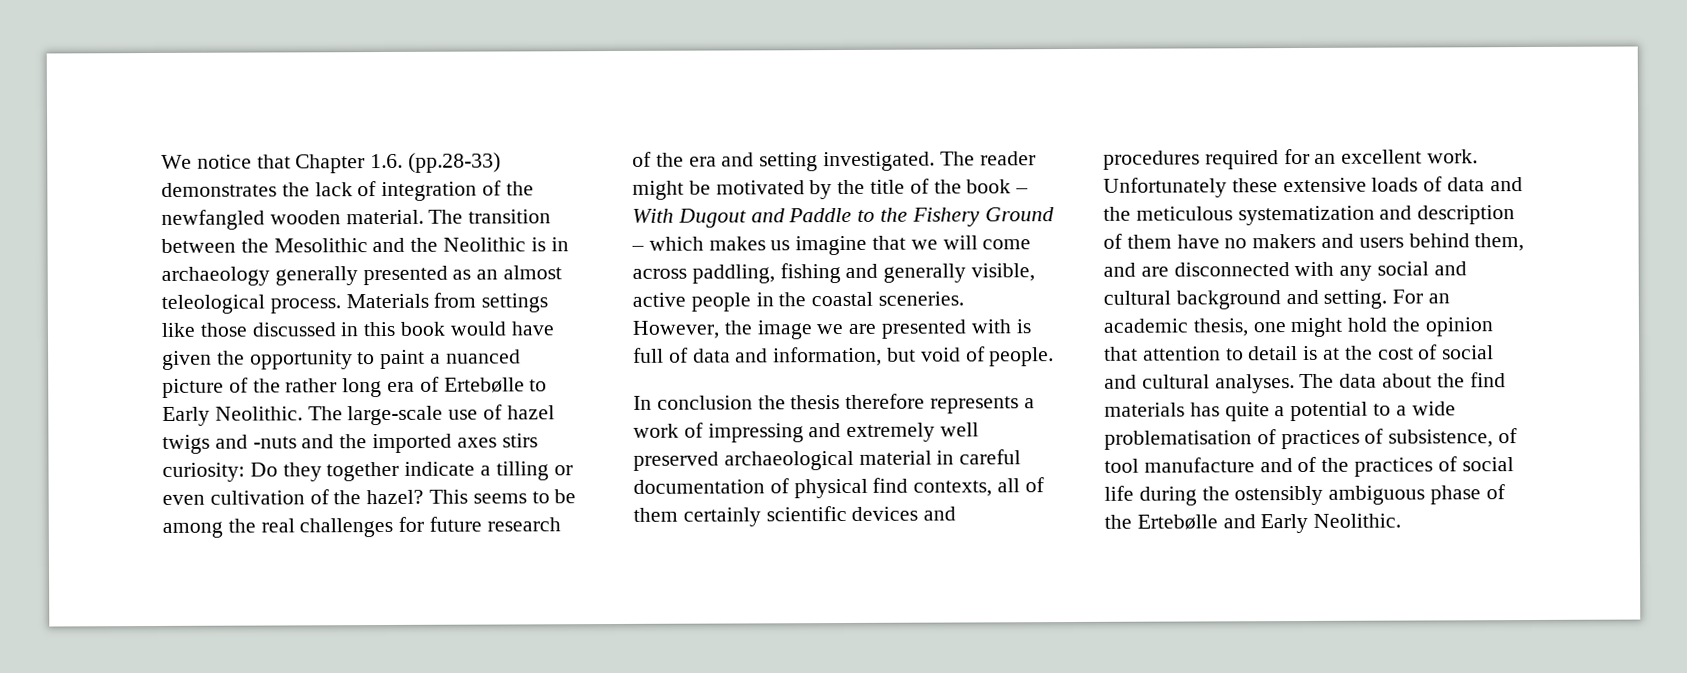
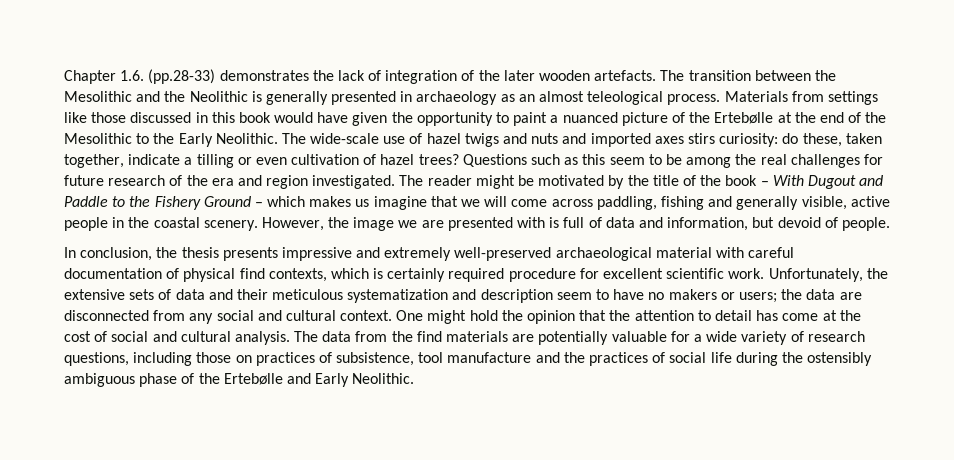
- We notice that Chapter 1.6. (pp.28-33) demonstrates the lack of integration of the newfangled wooden material.
+ Chapter 1.6. (pp.28-33) demonstrates the lack of integration of the later wooden artefacts.
- The transition between the Mesolithic and the Neolithic is in archaeology generally presented as an almost teleological process.
+ The transition between the Mesolithic and the Neolithic is generally presented in archaeology as an almost teleological process.
- Materials from settings like those discussed in this book would have given the opportunity to paint a nuanced picture of the rather long era of Ertebølle to Early Neolithic.
+ Materials from settings like those discussed in this book would have given the opportunity to paint a nuanced picture of the Ertebølle at the end of the Mesolithic to the Early Neolithic.
- The large-scale use of hazel twigs and -nuts and the imported axes stirs curiosity: Do they together indicate a tilling or even cultivation of the hazel? This seems to be among the real challenges for future research of the era and setting investigated.
+ The wide-scale use of hazel twigs and nuts and imported axes stirs curiosity: do these, taken together, indicate a tilling or even cultivation of hazel trees? Questions such as this seem to be among the real challenges for future research of the era and region investigated.
- The reader might be motivated by the title of the book – With Dugout and Paddle to the Fishery Ground – which makes us imagine that we will come across paddling, fishing and generally visible, active people in the coastal sceneries.
+ The reader might be motivated by the title of the book – With Dugout and Paddle to the Fishery Ground – which makes us imagine that we will come across paddling, fishing and generally visible, active people in the coastal scenery.
- However, the image we are presented with is full of data and information, but void of people.
+ However, the image we are presented with is full of data and information, but devoid of people.
- In conclusion the thesis therefore represents a work of impressing and extremely well preserved archaeological material in careful documentation of physical find contexts, all of them certainly scientific devices and procedures required for an excellent work. Unfortunately these extensive loads of data and the meticulous systematization and description of them have no makers and users behind them, and are disconnected with any social and cultural background and setting. For an academic thesis, one might hold the opinion that attention to detail is at the cost of social and cultural analyses.
+ In conclusion, the thesis presents impressive and extremely well-preserved archaeological material with careful documentation of physical find contexts, which is certainly required procedure for excellent scientific work. Unfortunately, the extensive sets of data and their meticulous systematization and description seem to have no makers or users; the data are disconnected from any social and cultural context. One might hold the opinion that the attention to detail has come at the cost of social and cultural analysis.
- The data about the find materials has quite a potential to a wide problematisation of practices of subsistence, of tool manufacture and of the practices of social life during the ostensibly ambiguous phase of the Ertebølle and Early Neolithic.
+ The data from the find materials are potentially valuable for a wide variety of research questions, including those on practices of subsistence, tool manufacture and the practices of social life during the ostensibly ambiguous phase of the Ertebølle and Early Neolithic.

